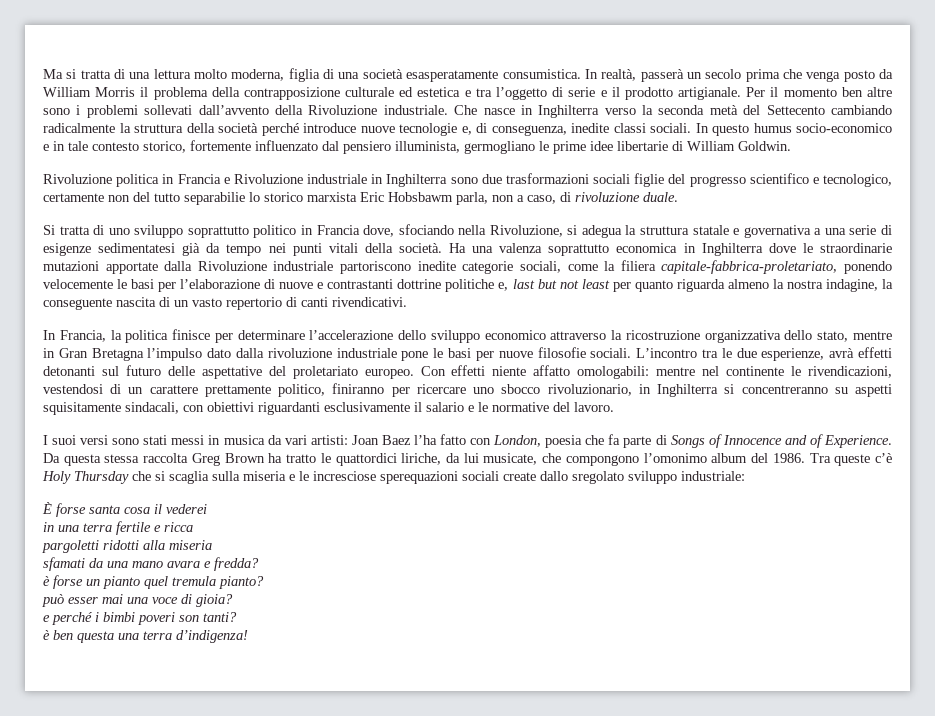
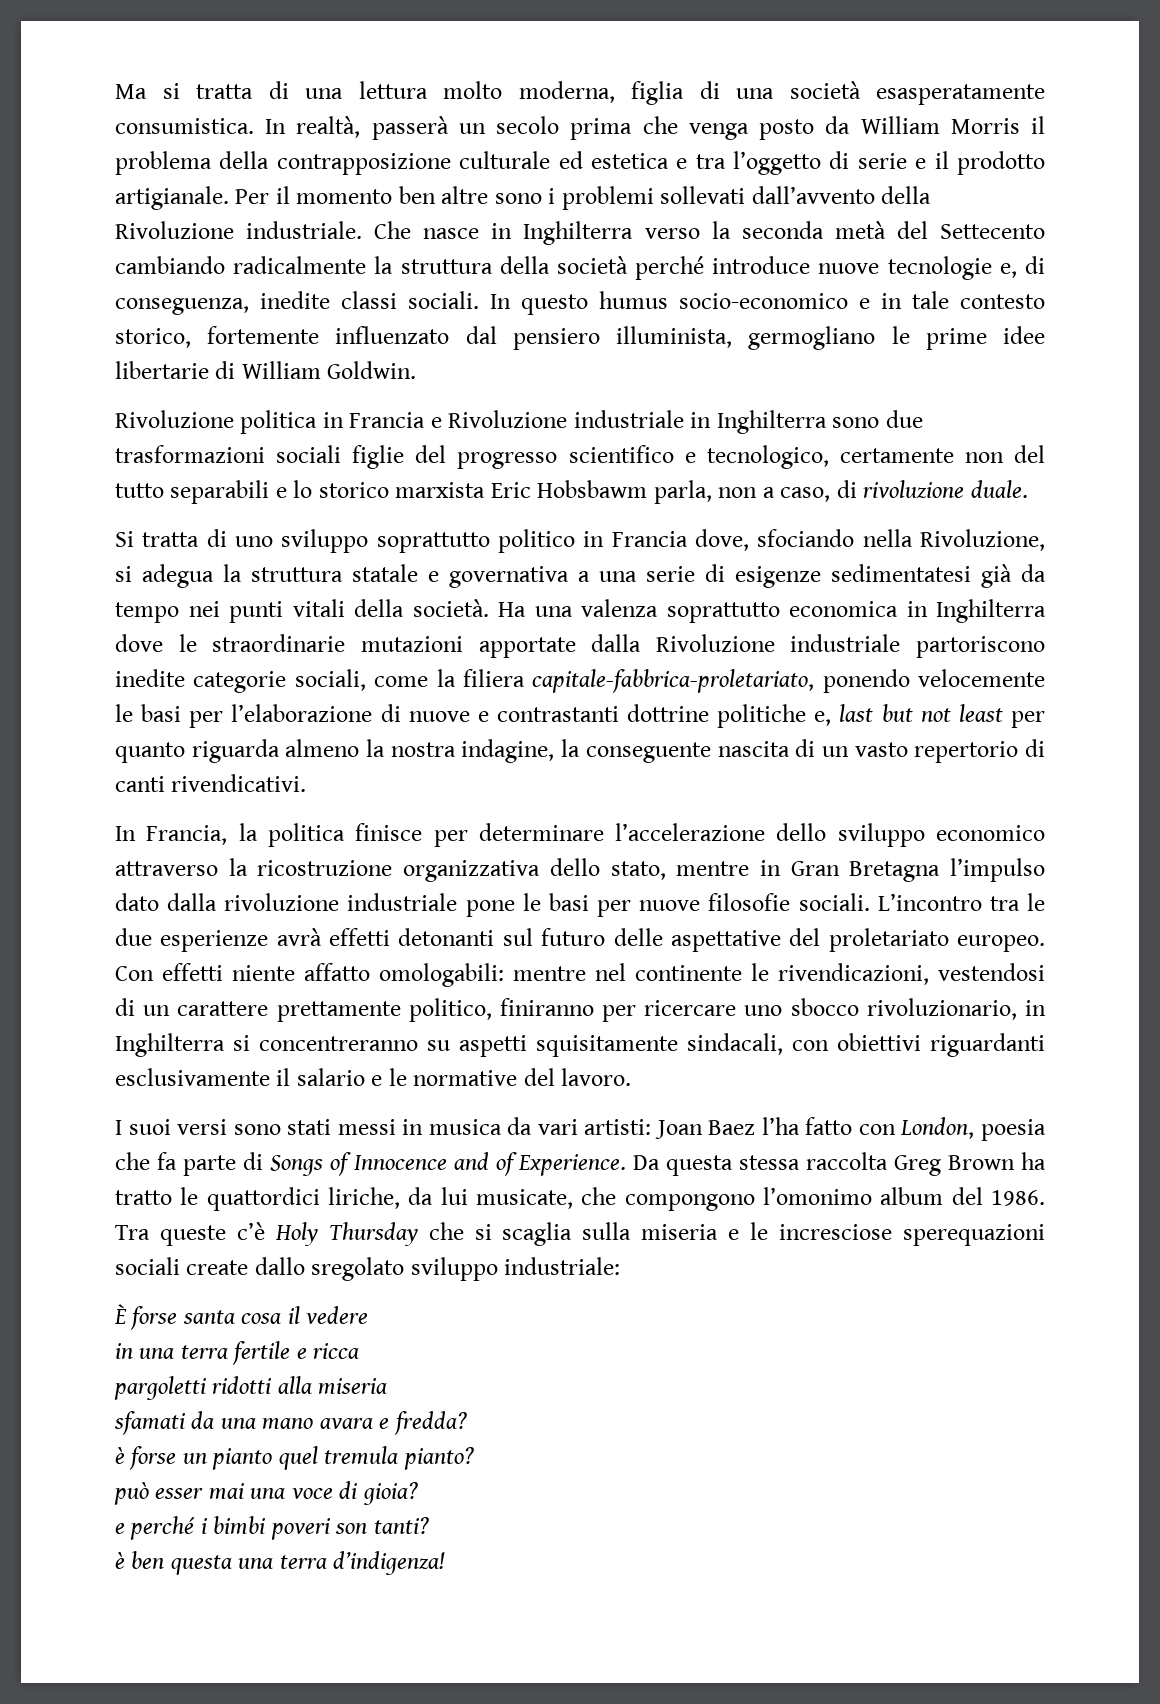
- Rivoluzione politica in Francia e Rivoluzione industriale in Inghilterra sono due trasformazioni sociali figlie del progresso scientifico e tecnologico, certamente non del tutto separabilie lo storico marxista Eric Hobsbawm parla, non a caso, di rivoluzione duale.
+ Rivoluzione politica in Francia e Rivoluzione industriale in Inghilterra sono due trasformazioni sociali figlie del progresso scientifico e tecnologico, certamente non del tutto separabili e lo storico marxista Eric Hobsbawm parla, non a caso, di rivoluzione duale.
- L’incontro tra le due esperienze, avrà effetti detonanti sul futuro delle aspettative del proletariato europeo.
+ L’incontro tra le due esperienze avrà effetti detonanti sul futuro delle aspettative del proletariato europeo.
- È forse santa cosa il vederei
+ È forse santa cosa il vedere

